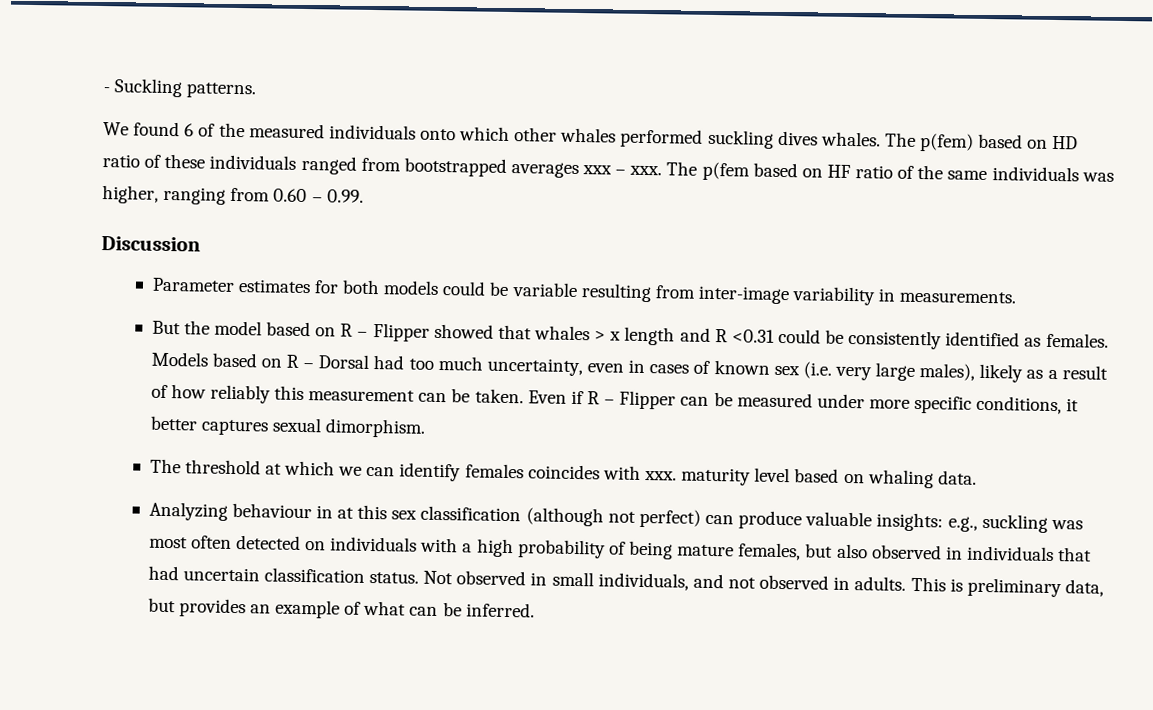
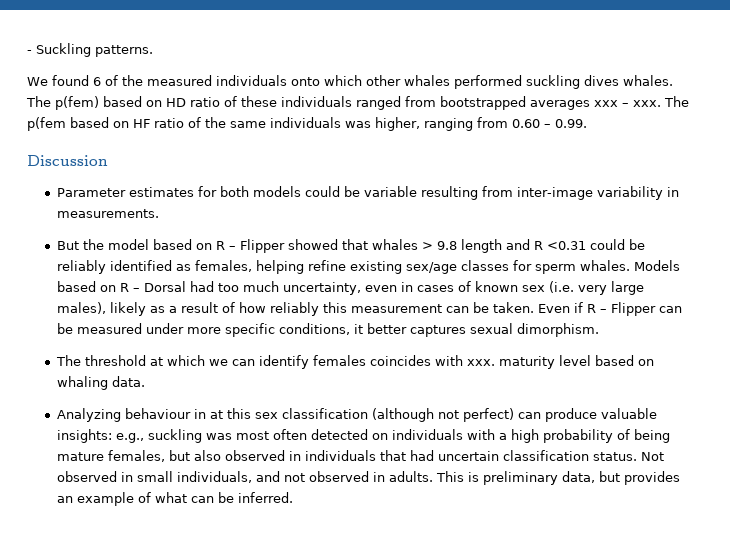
- But the model based on R – Flipper showed that whales > x length and R <0.31 could be consistently identified as females.
+ But the model based on R – Flipper showed that whales > 9.8 length and R <0.31 could be reliably identified as females, helping refine existing sex/age classes for sperm whales.

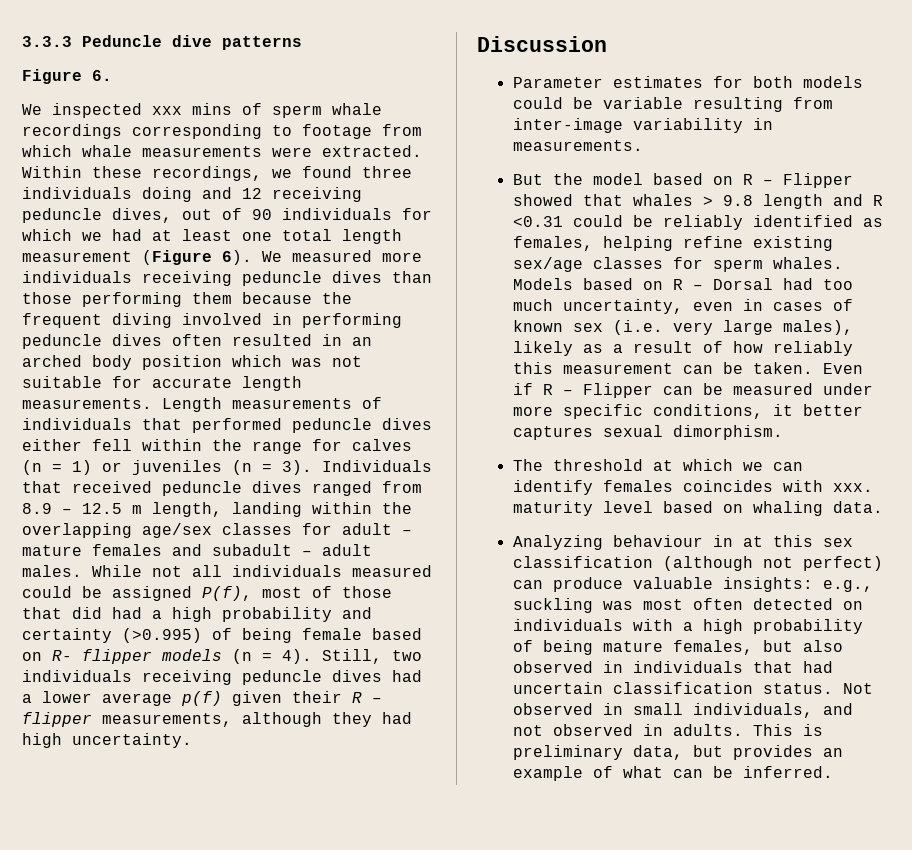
- - Suckling patterns.
- We found 6 of the measured individuals onto which other whales performed suckling dives whales. The p(fem) based on HD ratio of these individuals ranged from bootstrapped averages xxx – xxx. The p(fem based on HF ratio of the same individuals was higher, ranging from 0.60 – 0.99.
+ 3.3.3 Peduncle dive patterns
+ Figure 6.
+ We inspected xxx mins of sperm whale recordings corresponding to footage from which whale measurements were extracted. Within these recordings, we found three individuals doing and 12 receiving peduncle dives, out of 90 individuals for which we had at least one total length measurement (Figure 6). We measured more individuals receiving peduncle dives than those performing them because the frequent diving involved in performing peduncle dives often resulted in an arched body position which was not suitable for accurate length measurements. Length measurements of individuals that performed peduncle dives either fell within the range for calves (n = 1) or juveniles (n = 3). Individuals that received peduncle dives ranged from 8.9 – 12.5 m length, landing within the overlapping age/sex classes for adult – mature females and subadult – adult males. While not all individuals measured could be assigned P(f), most of those that did had a high probability and certainty (>0.995) of being female based on R- flipper models (n = 4). Still, two individuals receiving peduncle dives had a lower average p(f) given their R – flipper measurements, although they had high uncertainty.

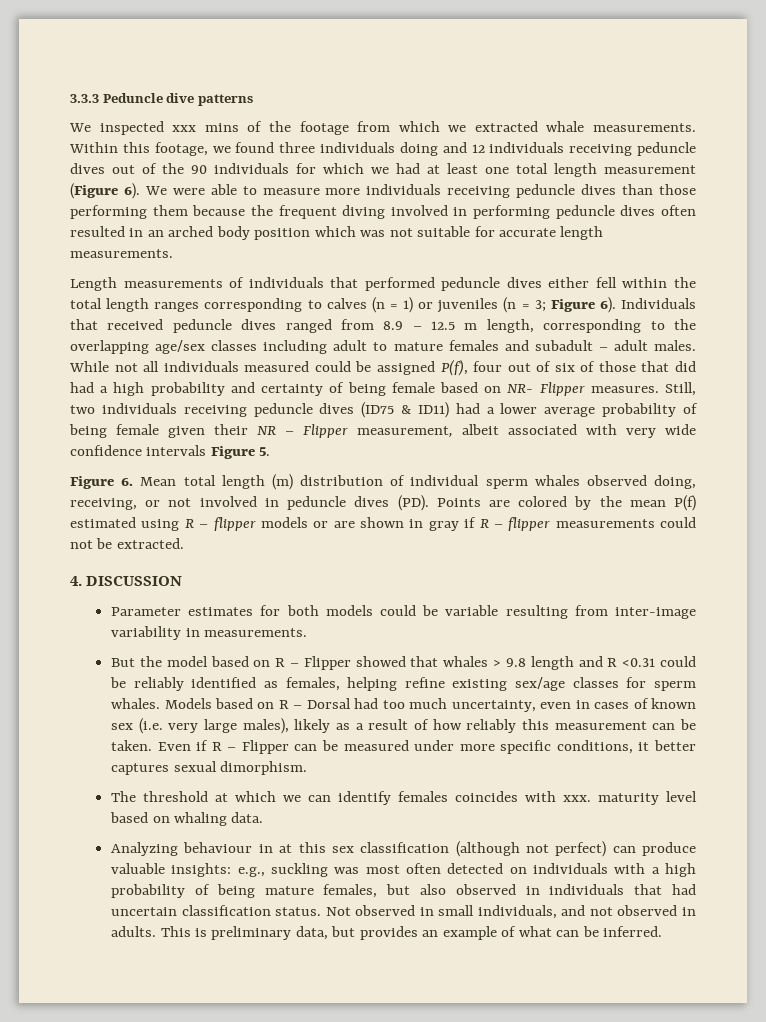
- Figure 6.
- We inspected xxx mins of sperm whale recordings corresponding to footage from which whale measurements were extracted. Within these recordings, we found three individuals doing and 12 receiving peduncle dives, out of 90 individuals for which we had at least one total length measurement (Figure 6).
+ We inspected xxx mins of the footage from which we extracted whale measurements. Within this footage, we found three individuals doing and 12 individuals receiving peduncle dives out of the 90 individuals for which we had at least one total length measurement (Figure 6).
- We measured more individuals receiving peduncle dives than those performing them because the frequent diving involved in performing peduncle dives often resulted in an arched body position which was not suitable for accurate length measurements. Length measurements of individuals that performed peduncle dives either fell within the range for calves (n = 1) or juveniles (n = 3).
+ We were able to measure more individuals receiving peduncle dives than those performing them because the frequent diving involved in performing peduncle dives often resulted in an arched body position which was not suitable for accurate length measurements.
+ Length measurements of individuals that performed peduncle dives either fell within the total length ranges corresponding to calves (n = 1) or juveniles (n = 3; Figure 6).
- Individuals that received peduncle dives ranged from 8.9 – 12.5 m length, landing within the overlapping age/sex classes for adult – mature females and subadult – adult males.
+ Individuals that received peduncle dives ranged from 8.9 – 12.5 m length, corresponding to the overlapping age/sex classes including adult to mature females and subadult – adult males.
- While not all individuals measured could be assigned P(f), most of those that did had a high probability and certainty (>0.995) of being female based on R- flipper models (n = 4).
+ While not all individuals measured could be assigned P(f), four out of six of those that did had a high probability and certainty of being female based on NR- Flipper measures.
- Still, two individuals receiving peduncle dives had a lower average p(f) given their R – flipper measurements, although they had high uncertainty.
- Discussion
+ Still, two individuals receiving peduncle dives (ID75 & ID11) had a lower average probability of being female given their NR – Flipper measurement, albeit associated with very wide confidence intervals Figure 5.
+ Figure 6. Mean total length (m) distribution of individual sperm whales observed doing, receiving, or not involved in peduncle dives (PD). Points are colored by the mean P(f) estimated using R – flipper models or are shown in gray if R – flipper measurements could not be extracted.
+ 4. DISCUSSION

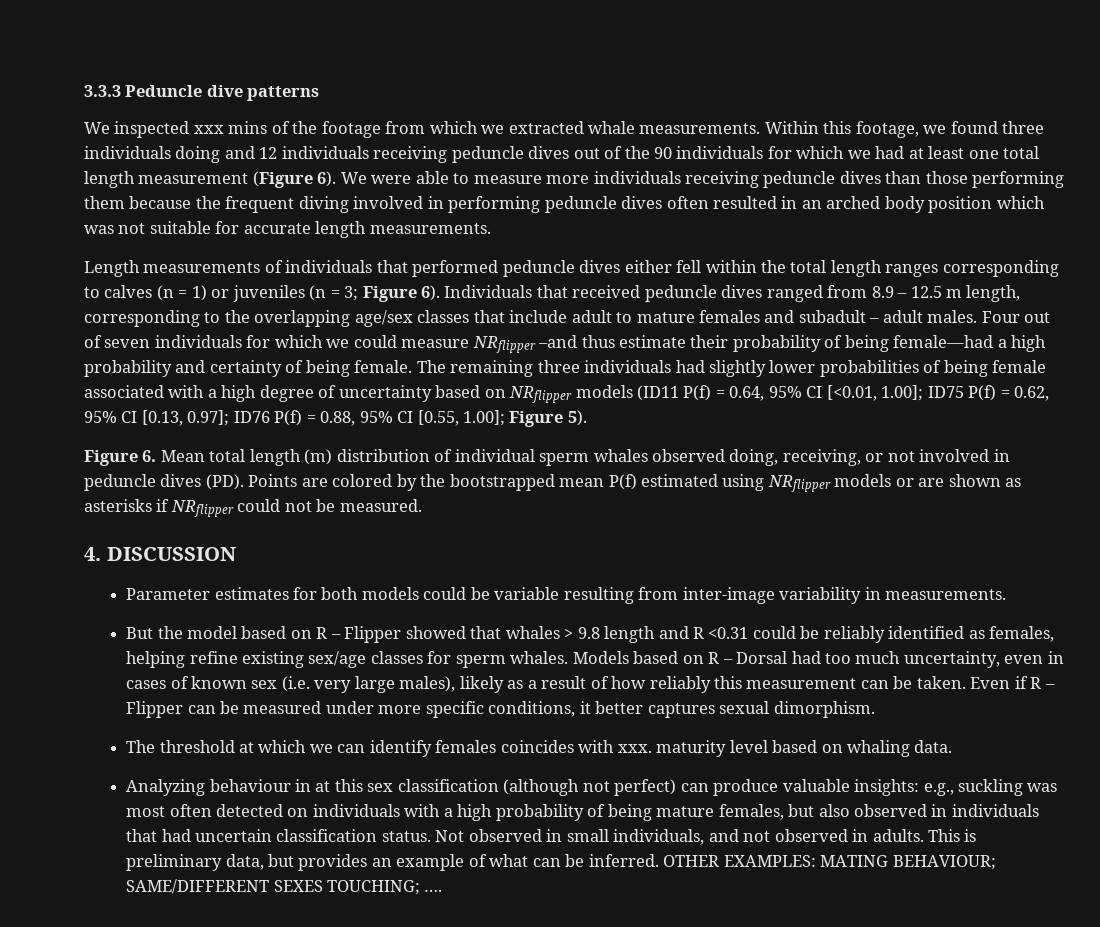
- Individuals that received peduncle dives ranged from 8.9 – 12.5 m length, corresponding to the overlapping age/sex classes including adult to mature females and subadult – adult males.
+ Individuals that received peduncle dives ranged from 8.9 – 12.5 m length, corresponding to the overlapping age/sex classes that include adult to mature females and subadult – adult males.
- While not all individuals measured could be assigned P(f), four out of six of those that did had a high probability and certainty of being female based on NR- Flipper measures. Still, two individuals receiving peduncle dives (ID75 & ID11) had a lower average probability of being female given their NR – Flipper measurement, albeit associated with very wide confidence intervals Figure 5.
+ Four out of seven individuals for which we could measure NRflipper –and thus estimate their probability of being female—had a high probability and certainty of being female. The remaining three individuals had slightly lower probabilities of being female associated with a high degree of uncertainty based on NRflipper models (ID11 P(f) = 0.64, 95% CI [<0.01, 1.00]; ID75 P(f) = 0.62, 95% CI [0.13, 0.97]; ID76 P(f) = 0.88, 95% CI [0.55, 1.00]; Figure 5).
- Figure 6. Mean total length (m) distribution of individual sperm whales observed doing, receiving, or not involved in peduncle dives (PD). Points are colored by the mean P(f) estimated using R – flipper models or are shown in gray if R – flipper measurements could not be extracted.
+ Figure 6. Mean total length (m) distribution of individual sperm whales observed doing, receiving, or not involved in peduncle dives (PD). Points are colored by the bootstrapped mean P(f) estimated using NRflipper models or are shown as asterisks if NRflipper could not be measured.
+ OTHER EXAMPLES: MATING BEHAVIOUR; SAME/DIFFERENT SEXES TOUCHING; ….

